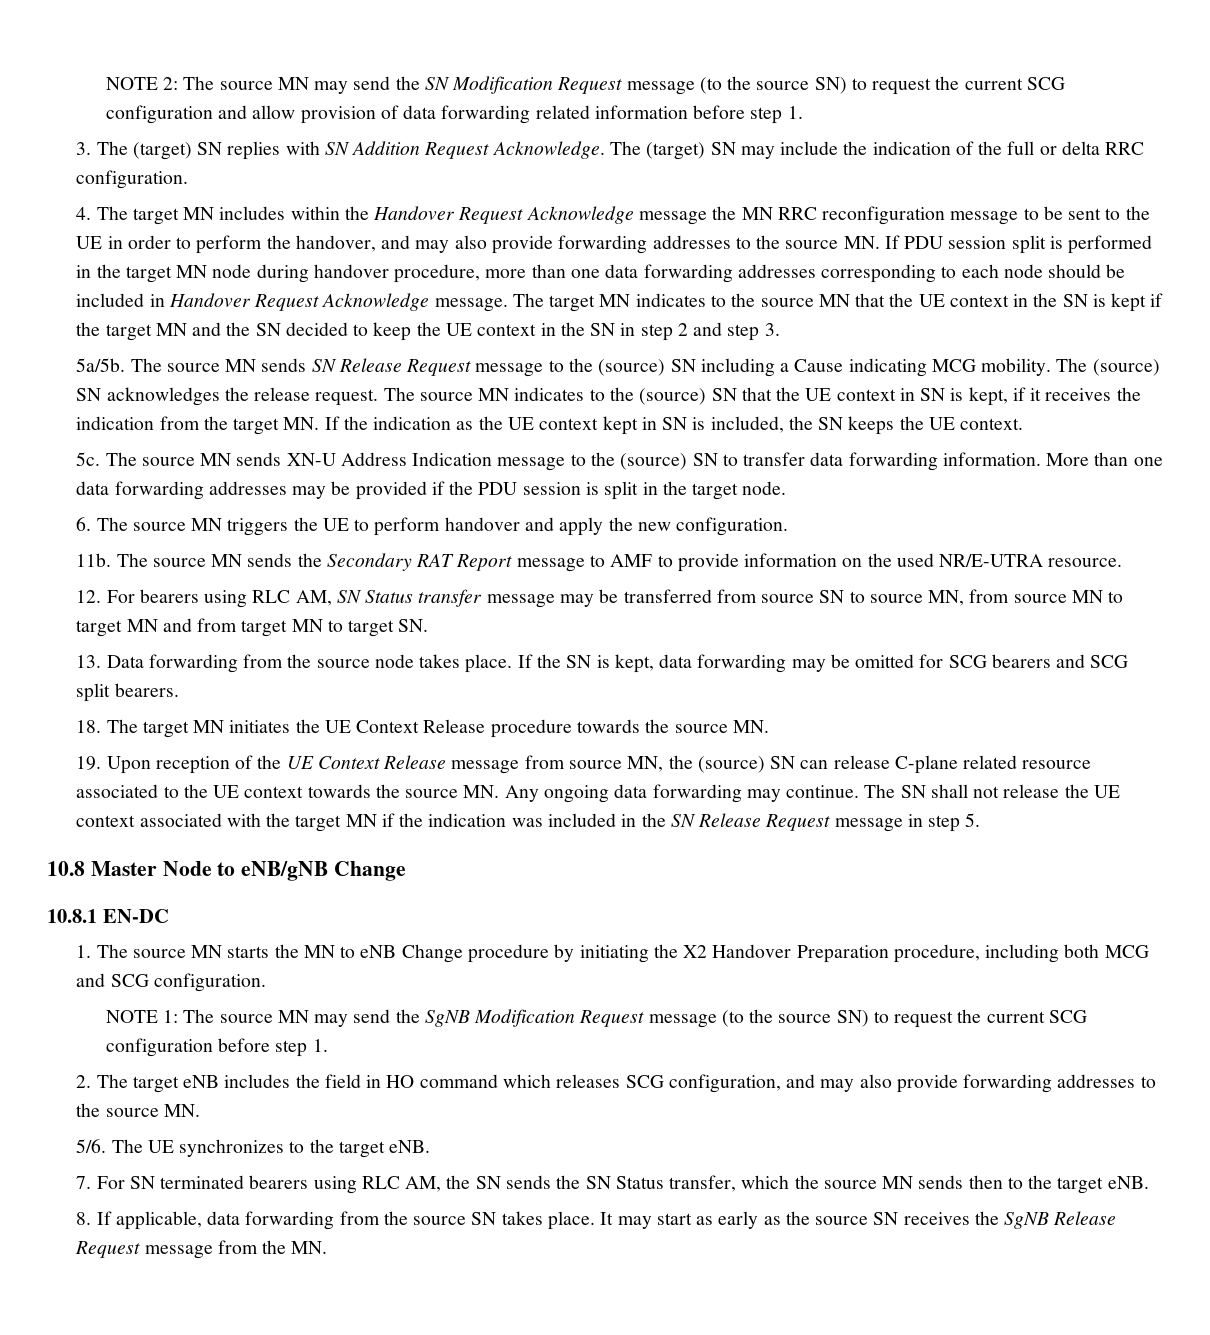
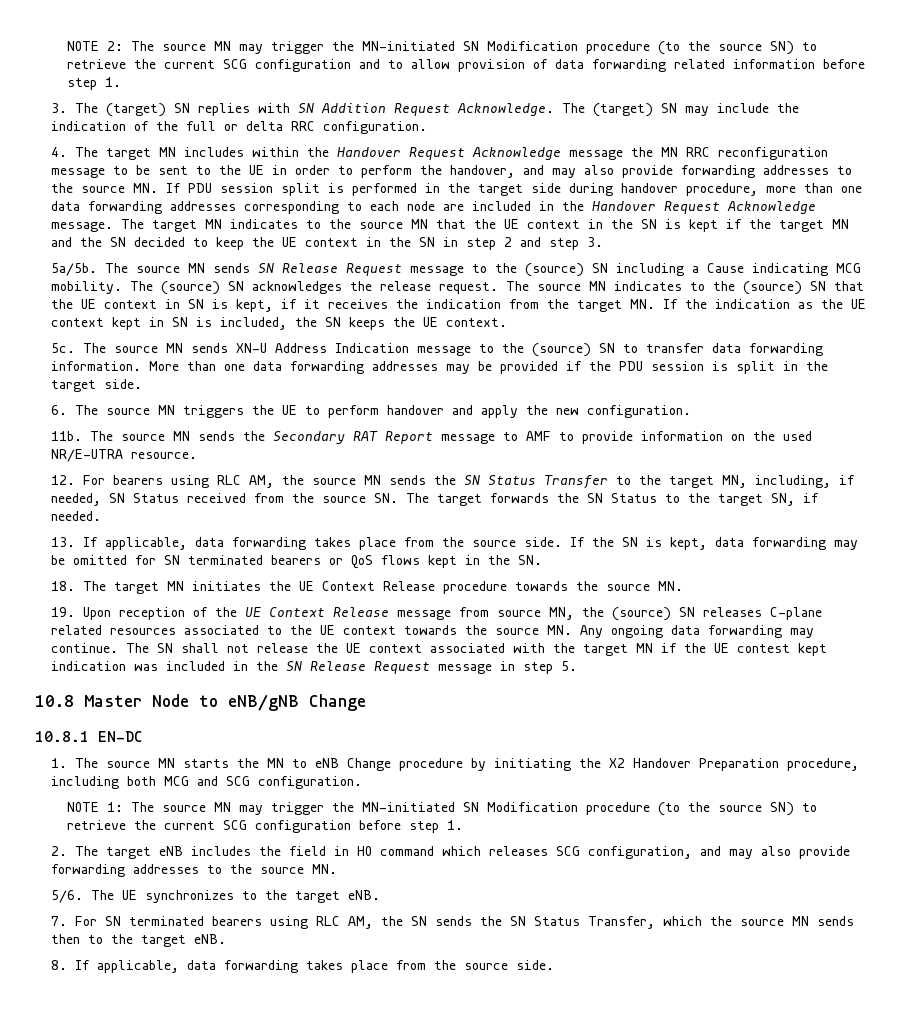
- NOTE 2: The source MN may send the SN Modification Request message (to the source SN) to request the current SCG configuration and allow provision of data forwarding related information before step 1.
+ NOTE 2: The source MN may trigger the MN-initiated SN Modification procedure (to the source SN) to retrieve the current SCG configuration and to allow provision of data forwarding related information before step 1.
- 4. The target MN includes within the Handover Request Acknowledge message the MN RRC reconfiguration message to be sent to the UE in order to perform the handover, and may also provide forwarding addresses to the source MN. If PDU session split is performed in the target MN node during handover procedure, more than one data forwarding addresses corresponding to each node should be included in Handover Request Acknowledge message.
+ 4. The target MN includes within the Handover Request Acknowledge message the MN RRC reconfiguration message to be sent to the UE in order to perform the handover, and may also provide forwarding addresses to the source MN. If PDU session split is performed in the target side during handover procedure, more than one data forwarding addresses corresponding to each node are included in the Handover Request Acknowledge message.
- More than one data forwarding addresses may be provided if the PDU session is split in the target node.
+ More than one data forwarding addresses may be provided if the PDU session is split in the target side.
- 12. For bearers using RLC AM, SN Status transfer message may be transferred from source SN to source MN, from source MN to target MN and from target MN to target SN.
- 13. Data forwarding from the source node takes place.
+ 12. For bearers using RLC AM, the source MN sends the SN Status Transfer to the target MN, including, if needed, SN Status received from the source SN. The target forwards the SN Status to the target SN, if needed.
+ 13. If applicable, data forwarding takes place from the source side.
- If the SN is kept, data forwarding may be omitted for SCG bearers and SCG split bearers.
+ If the SN is kept, data forwarding may be omitted for SN terminated bearers or QoS flows kept in the SN.
- 19. Upon reception of the UE Context Release message from source MN, the (source) SN can release C-plane related resource associated to the UE context towards the source MN. Any ongoing data forwarding may continue.
+ 19. Upon reception of the UE Context Release message from source MN, the (source) SN releases C-plane related resources associated to the UE context towards the source MN. Any ongoing data forwarding may continue.
- The SN shall not release the UE context associated with the target MN if the indication was included in the SN Release Request message in step 5.
+ The SN shall not release the UE context associated with the target MN if the UE contest kept indication was included in the SN Release Request message in step 5.
- NOTE 1: The source MN may send the SgNB Modification Request message (to the source SN) to request the current SCG configuration before step 1.
+ NOTE 1: The source MN may trigger the MN-initiated SN Modification procedure (to the source SN) to retrieve the current SCG configuration before step 1.
- 7. For SN terminated bearers using RLC AM, the SN sends the SN Status transfer, which the source MN sends then to the target eNB.
+ 7. For SN terminated bearers using RLC AM, the SN sends the SN Status Transfer, which the source MN sends then to the target eNB.
- 8. If applicable, data forwarding from the source SN takes place. It may start as early as the source SN receives the SgNB Release Request message from the MN.
+ 8. If applicable, data forwarding takes place from the source side.

